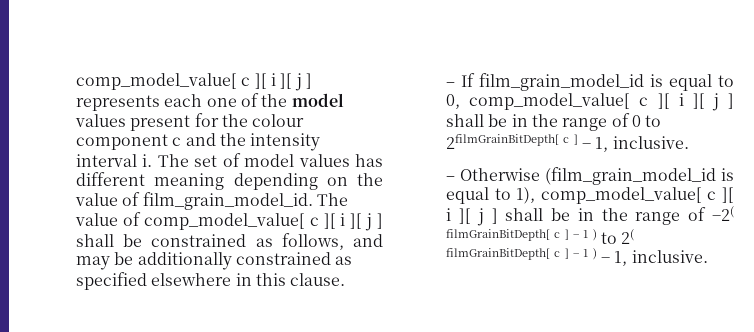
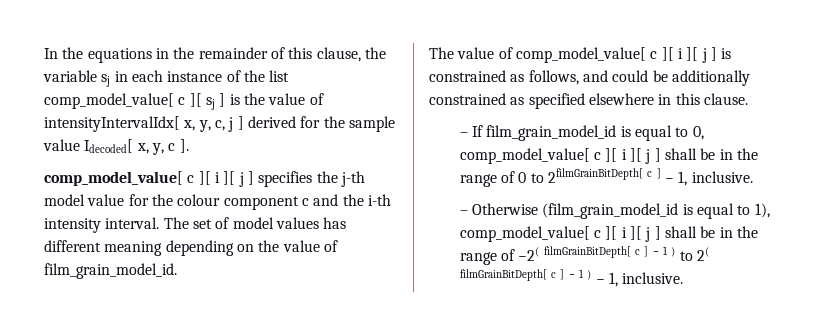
- comp_model_value[ c ][ i ][ j ] represents each one of the model values present for the colour component c and the intensity interval i.
+ In the equations in the remainder of this clause, the variable sj in each instance of the list comp_model_value[ c ][ sj ] is the value of intensityIntervalIdx[ x, y, c, j ] derived for the sample value Idecoded[ x, y, c ].
+ comp_model_value[ c ][ i ][ j ] specifies the j-th model value for the colour component c and the i-th intensity interval.
- The set of model values has different meaning depending on the value of film_grain_model_id. The value of comp_model_value[ c ][ i ][ j ] shall be constrained as follows, and may be additionally constrained as specified elsewhere in this clause.
+ The set of model values has different meaning depending on the value of film_grain_model_id.
+ The value of comp_model_value[ c ][ i ][ j ] is constrained as follows, and could be additionally constrained as specified elsewhere in this clause.

